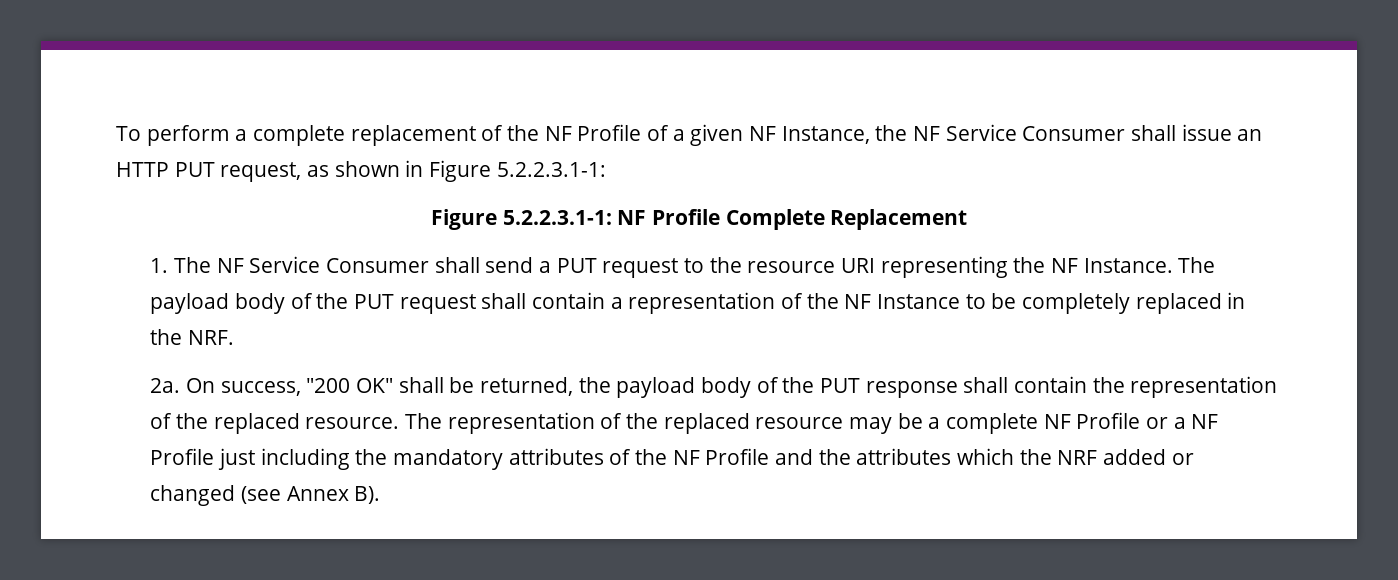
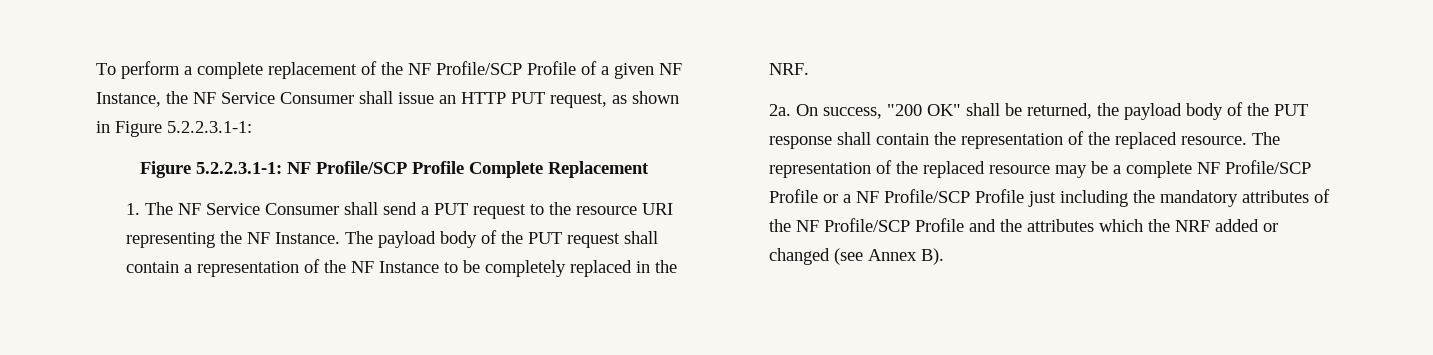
- To perform a complete replacement of the NF Profile of a given NF Instance, the NF Service Consumer shall issue an HTTP PUT request, as shown in Figure 5.2.2.3.1-1:
+ To perform a complete replacement of the NF Profile/SCP Profile of a given NF Instance, the NF Service Consumer shall issue an HTTP PUT request, as shown in Figure 5.2.2.3.1-1:
- Figure 5.2.2.3.1-1: NF Profile Complete Replacement
+ Figure 5.2.2.3.1-1: NF Profile/SCP Profile Complete Replacement
- The representation of the replaced resource may be a complete NF Profile or a NF Profile just including the mandatory attributes of the NF Profile and the attributes which the NRF added or changed (see Annex B).
+ The representation of the replaced resource may be a complete NF Profile/SCP Profile or a NF Profile/SCP Profile just including the mandatory attributes of the NF Profile/SCP Profile and the attributes which the NRF added or changed (see Annex B).

